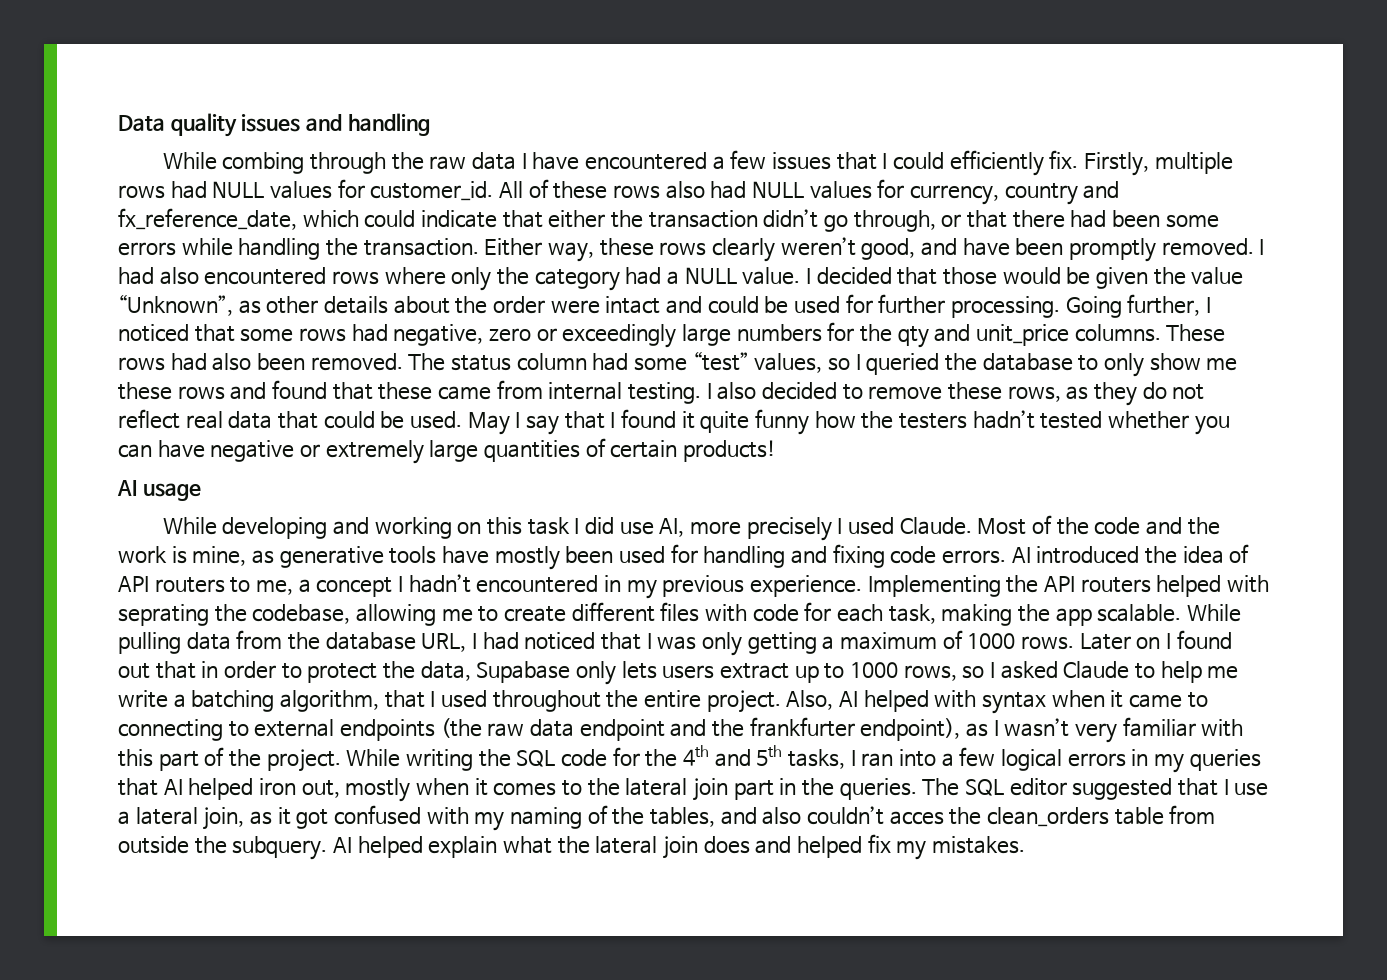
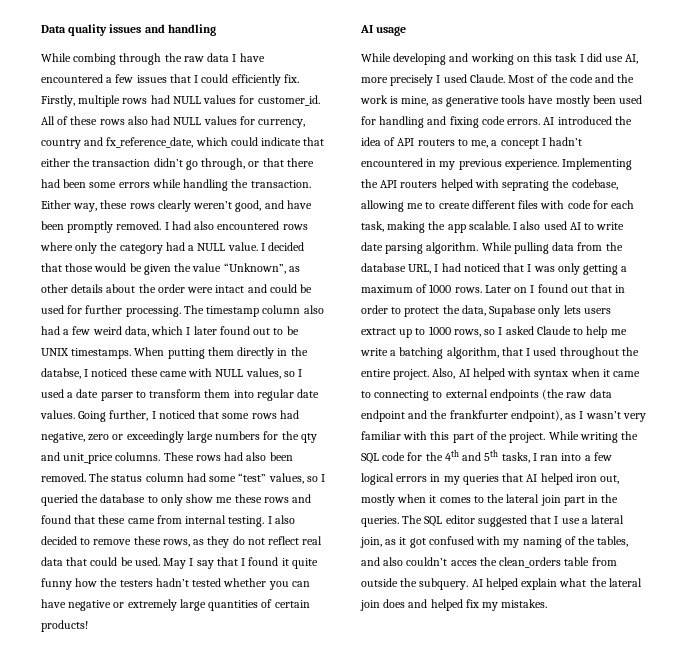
+ The timestamp column also had a few weird data, which I later found out to be UNIX timestamps. When putting them directly in the databse, I noticed these came with NULL values, so I used a date parser to transform them into regular date values.
+ I also used AI to write date parsing algorithm.

